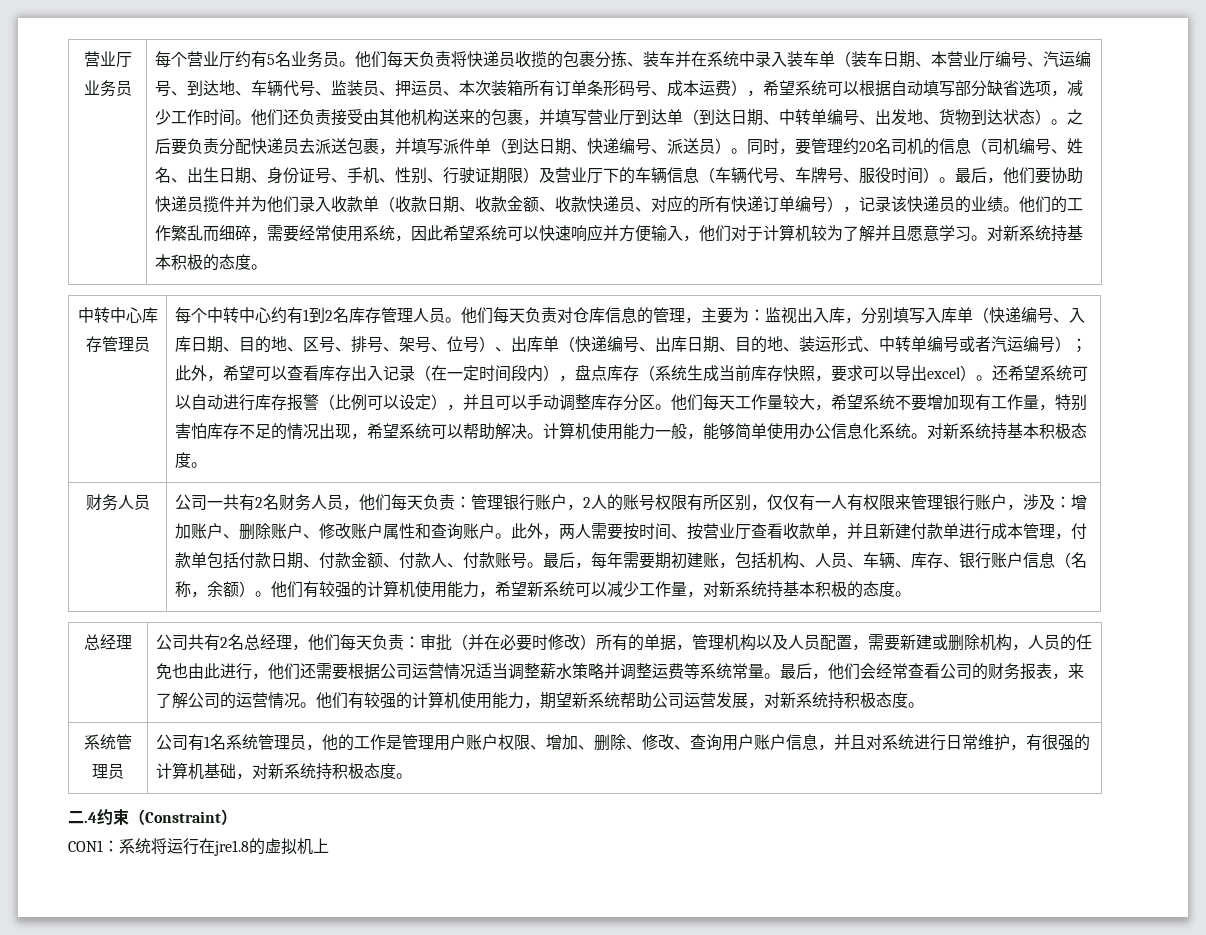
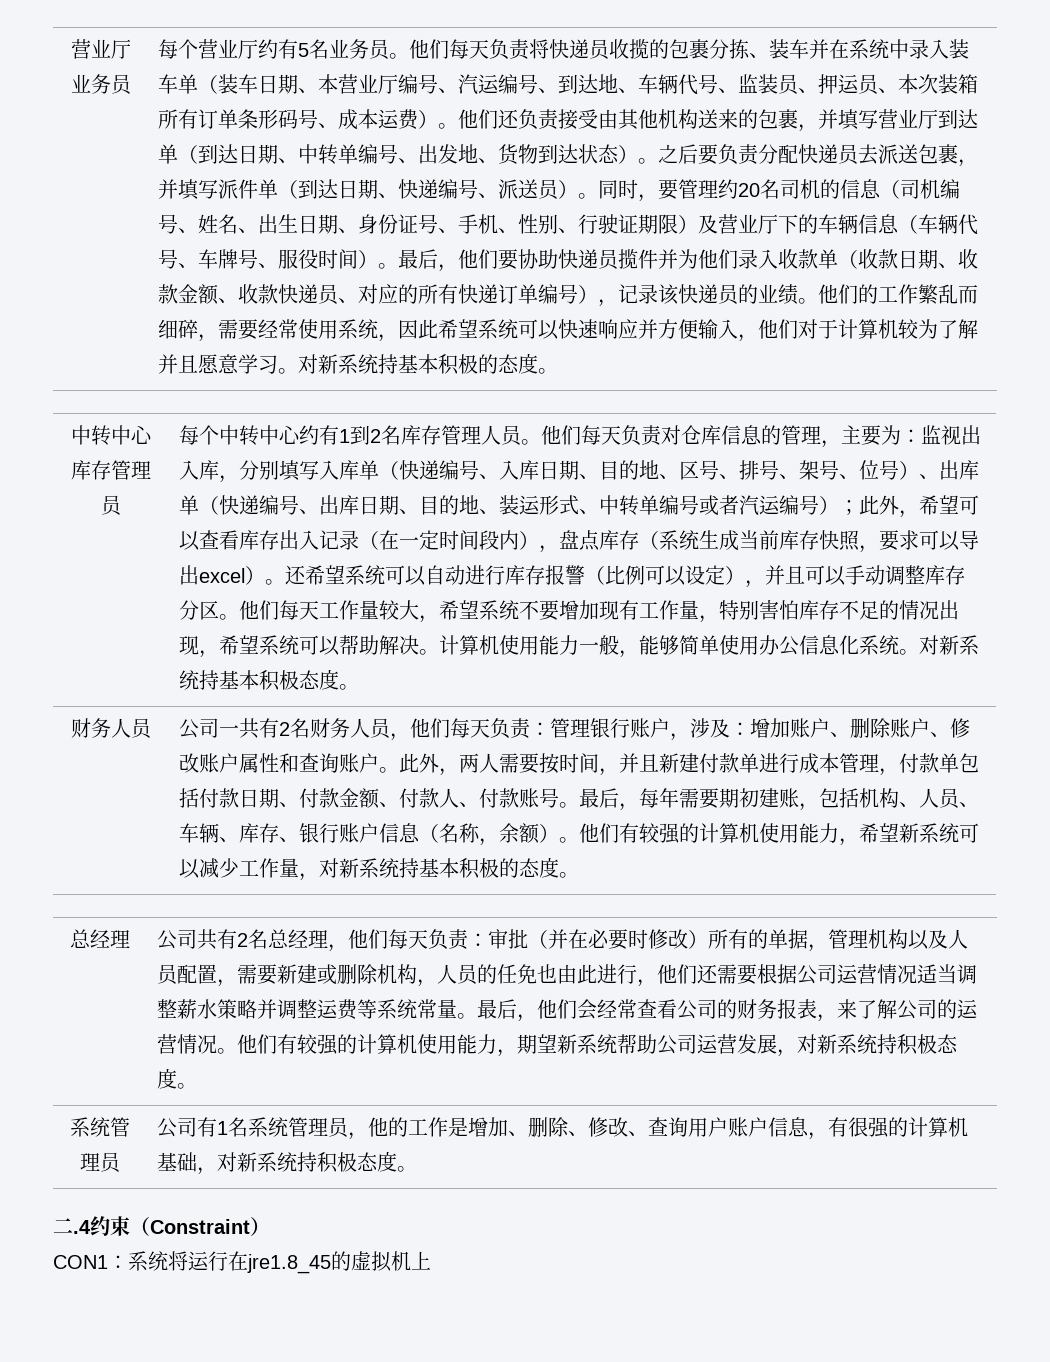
- 他们每天负责将快递员收揽的包裹分拣、装车并在系统中录入装车单（装车日期、本营业厅编号、汽运编号、到达地、车辆代号、监装员、押运员、本次装箱所有订单条形码号、成本运费），希望系统可以根据自动填写部分缺省选项，减少工作时间。
+ 他们每天负责将快递员收揽的包裹分拣、装车并在系统中录入装车单（装车日期、本营业厅编号、汽运编号、到达地、车辆代号、监装员、押运员、本次装箱所有订单条形码号、成本运费）。
- 公司一共有2名财务人员，他们每天负责：管理银行账户，2人的账号权限有所区别，仅仅有一人有权限来管理银行账户，涉及：增加账户、删除账户、修改账户属性和查询账户。
+ 公司一共有2名财务人员，他们每天负责：管理银行账户，涉及：增加账户、删除账户、修改账户属性和查询账户。
- 此外，两人需要按时间、按营业厅查看收款单，并且新建付款单进行成本管理，付款单包括付款日期、付款金额、付款人、付款账号。
+ 此外，两人需要按时间，并且新建付款单进行成本管理，付款单包括付款日期、付款金额、付款人、付款账号。
- 公司有1名系统管理员，他的工作是管理用户账户权限、增加、删除、修改、查询用户账户信息，并且对系统进行日常维护，有很强的计算机基础，对新系统持积极态度。
+ 公司有1名系统管理员，他的工作是增加、删除、修改、查询用户账户信息，有很强的计算机基础，对新系统持积极态度。
- CON1：系统将运行在jre1.8的虚拟机上
+ CON1：系统将运行在jre1.8_45的虚拟机上

